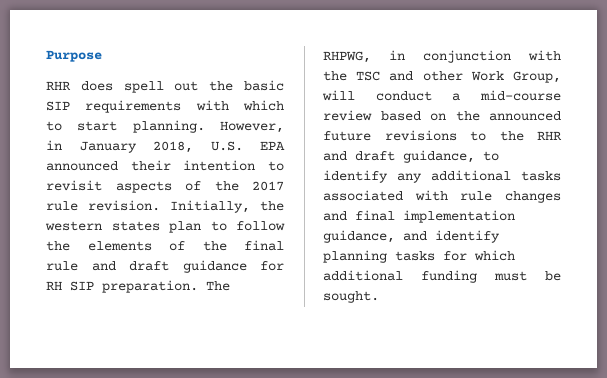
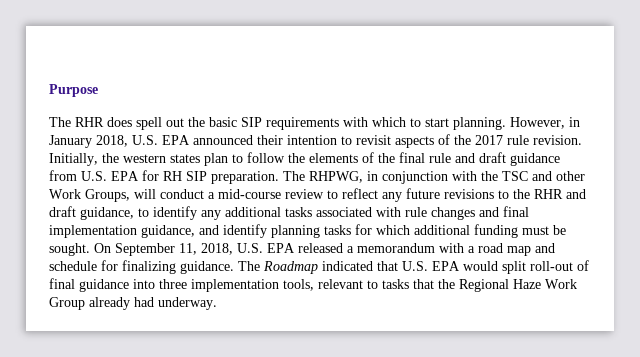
- RHR does spell out the basic SIP requirements with which to start planning.
+ The RHR does spell out the basic SIP requirements with which to start planning.
- Initially, the western states plan to follow the elements of the final rule and draft guidance for RH SIP preparation.
+ Initially, the western states plan to follow the elements of the final rule and draft guidance from U.S. EPA for RH SIP preparation.
- The RHPWG, in conjunction with the TSC and other Work Group, will conduct a mid-course review based on the announced future revisions to the RHR and draft guidance, to identify any additional tasks associated with rule changes and final implementation guidance, and identify planning tasks for which additional funding must be sought.
+ The RHPWG, in conjunction with the TSC and other Work Groups, will conduct a mid-course review to reflect any future revisions to the RHR and draft guidance, to identify any additional tasks associated with rule changes and final implementation guidance, and identify planning tasks for which additional funding must be sought.
+ On September 11, 2018, U.S. EPA released a memorandum with a road map and schedule for finalizing guidance. The Roadmap indicated that U.S. EPA would split roll-out of final guidance into three implementation tools, relevant to tasks that the Regional Haze Work Group already had underway.

